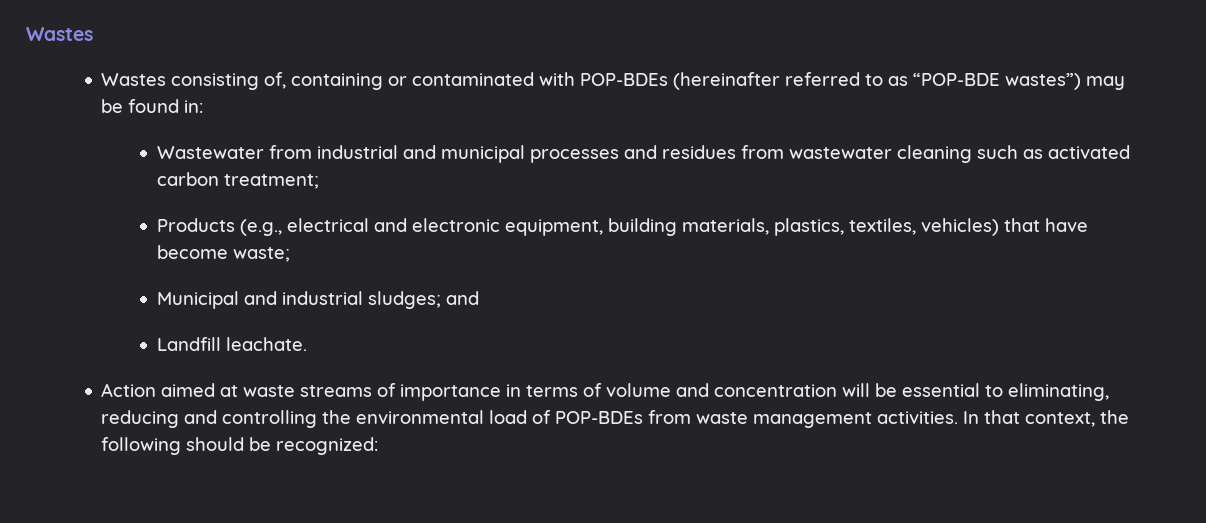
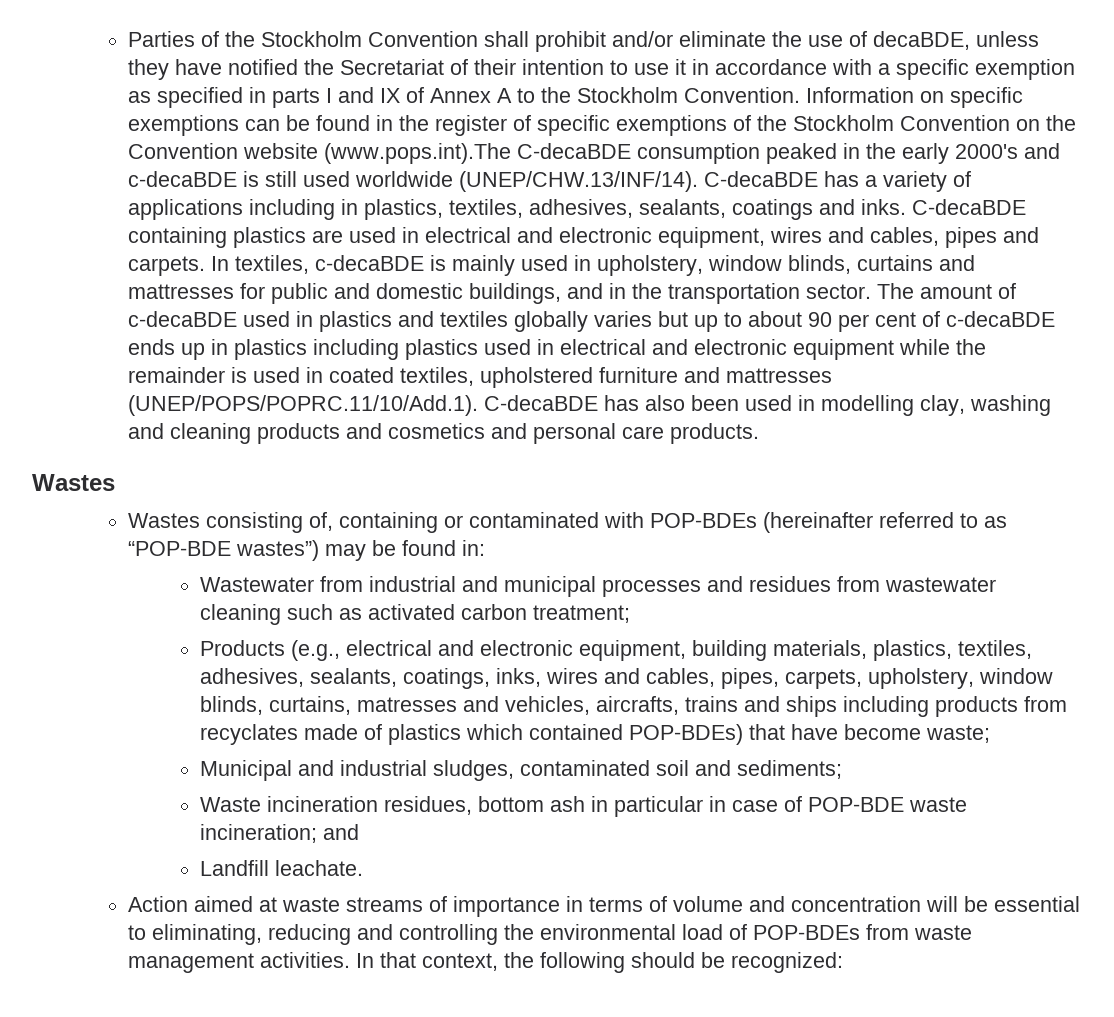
+ Parties of the Stockholm Convention shall prohibit and/or eliminate the use of decaBDE, unless they have notified the Secretariat of their intention to use it in accordance with a specific exemption as specified in parts I and IX of Annex A to the Stockholm Convention. Information on specific exemptions can be found in the register of specific exemptions of the Stockholm Convention on the Convention website (www.pops.int).The C-decaBDE consumption peaked in the early 2000's and c-decaBDE is still used worldwide (UNEP/CHW.13/INF/14). C-decaBDE has a variety of applications including in plastics, textiles, adhesives, sealants, coatings and inks. C-decaBDE containing plastics are used in electrical and electronic equipment, wires and cables, pipes and carpets. In textiles, c-decaBDE is mainly used in upholstery, window blinds, curtains and mattresses for public and domestic buildings, and in the transportation sector. The amount of c-decaBDE used in plastics and textiles globally varies but up to about 90 per cent of c-decaBDE ends up in plastics including plastics used in electrical and electronic equipment while the remainder is used in coated textiles, upholstered furniture and mattresses (UNEP/POPS/POPRC.11/10/Add.1). C-decaBDE has also been used in modelling clay, washing and cleaning products and cosmetics and personal care products.
- Products (e.g., electrical and electronic equipment, building materials, plastics, textiles, vehicles) that have become waste;
+ Products (e.g., electrical and electronic equipment, building materials, plastics, textiles, adhesives, sealants, coatings, inks, wires and cables, pipes, carpets, upholstery, window blinds, curtains, matresses and vehicles, aircrafts, trains and ships including products from recyclates made of plastics which contained POP-BDEs) that have become waste;
- Municipal and industrial sludges; and
+ Municipal and industrial sludges, contaminated soil and sediments;
+ Waste incineration residues, bottom ash in particular in case of POP-BDE waste incineration; and

